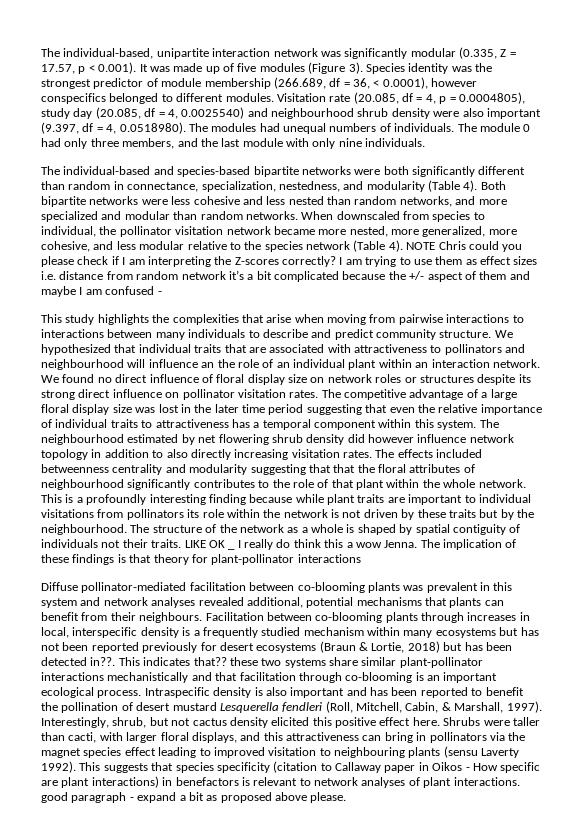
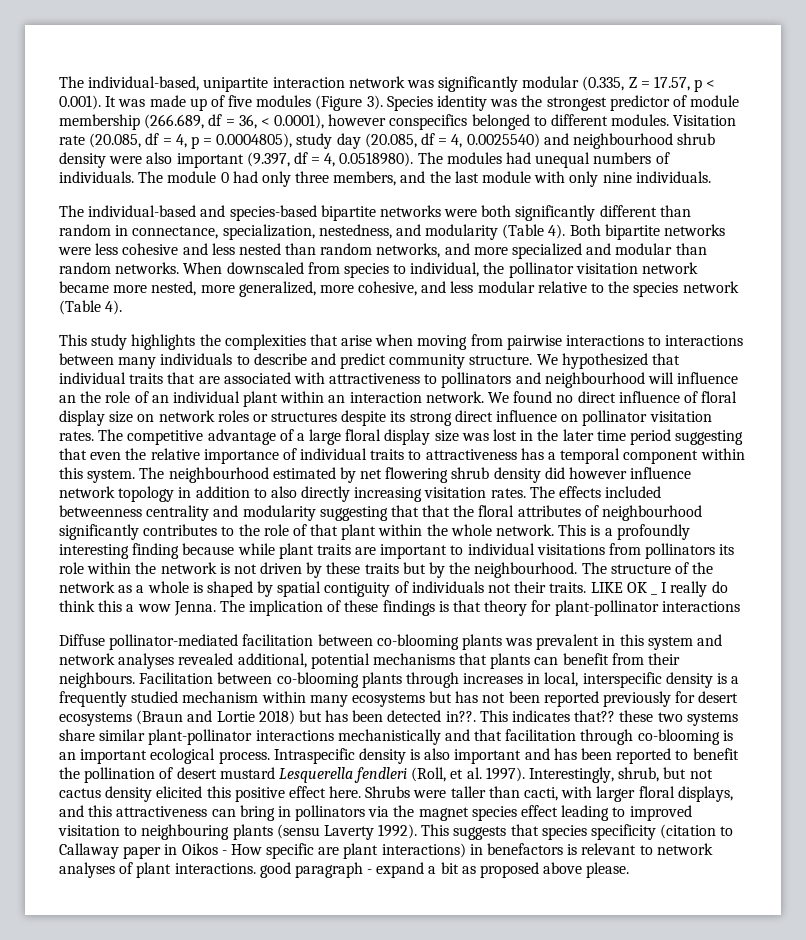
- NOTE Chris could you please check if I am interpreting the Z-scores correctly? I am trying to use them as effect sizes i.e. distance from random network it’s a bit complicated because the +/- aspect of them and maybe I am confused -
- Facilitation between co-blooming plants through increases in local, interspecific density is a frequently studied mechanism within many ecosystems but has not been reported previously for desert ecosystems (Braun & Lortie, 2018) but has been detected in??.
+ Facilitation between co-blooming plants through increases in local, interspecific density is a frequently studied mechanism within many ecosystems but has not been reported previously for desert ecosystems (Braun and Lortie 2018) but has been detected in??.
- Intraspecific density is also important and has been reported to benefit the pollination of desert mustard Lesquerella fendleri (Roll, Mitchell, Cabin, & Marshall, 1997).
+ Intraspecific density is also important and has been reported to benefit the pollination of desert mustard Lesquerella fendleri (Roll, et al. 1997).

